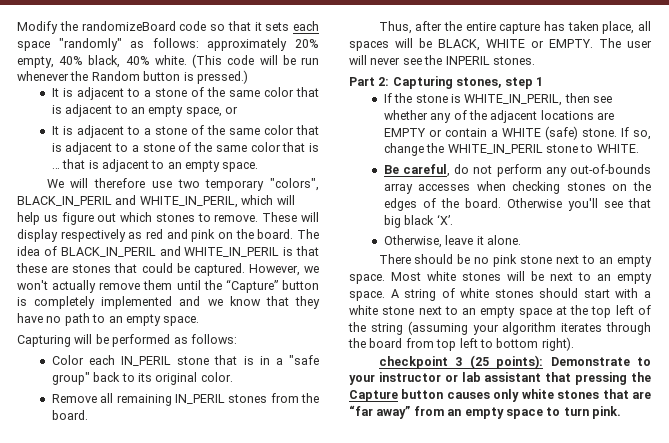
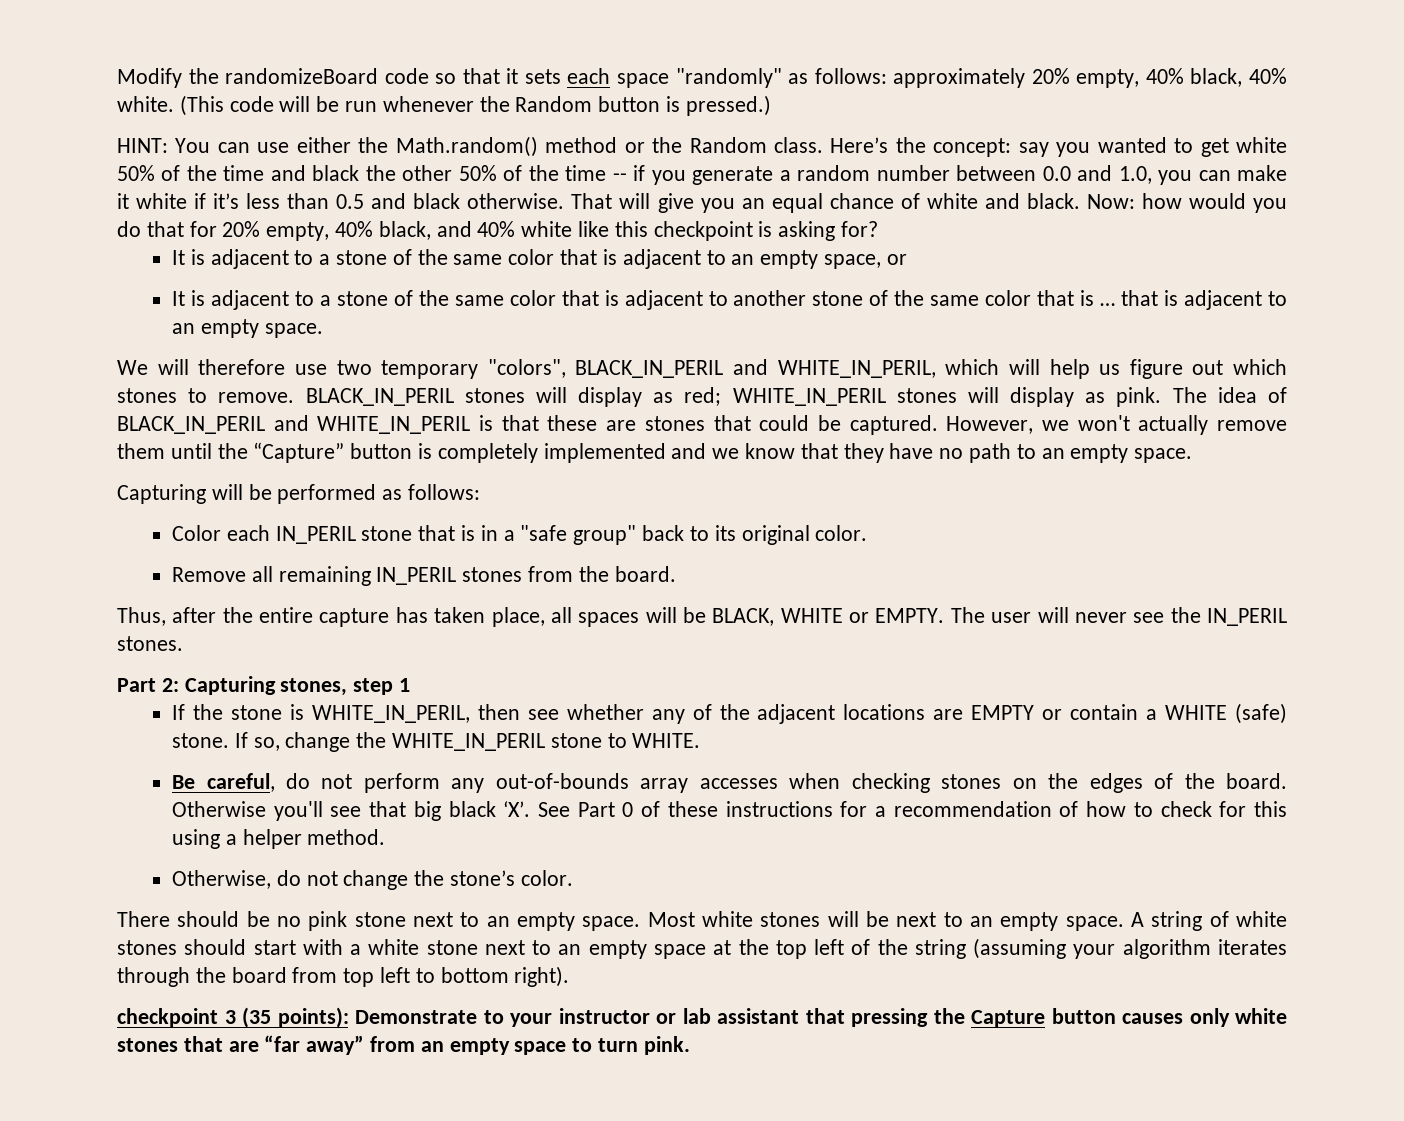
+ HINT: You can use either the Math.random() method or the Random class. Here’s the concept: say you wanted to get white 50% of the time and black the other 50% of the time -- if you generate a random number between 0.0 and 1.0, you can make it white if it’s less than 0.5 and black otherwise. That will give you an equal chance of white and black. Now: how would you do that for 20% empty, 40% black, and 40% white like this checkpoint is asking for?
- It is adjacent to a stone of the same color that is adjacent to a stone of the same color that is … that is adjacent to an empty space.
+ It is adjacent to a stone of the same color that is adjacent to another stone of the same color that is … that is adjacent to an empty space.
- These will display respectively as red and pink on the board.
+ BLACK_IN_PERIL stones will display as red; WHITE_IN_PERIL stones will display as pink.
- The user will never see the INPERIL stones.
+ The user will never see the IN_PERIL stones.
- Otherwise you'll see that big black ‘X’.
- Otherwise, leave it alone.
+ Otherwise you'll see that big black ‘X’. See Part 0 of these instructions for a recommendation of how to check for this using a helper method.
+ Otherwise, do not change the stone’s color.
- checkpoint 3 (25 points): Demonstrate to your instructor or lab assistant that pressing the Capture button causes only white stones that are “far away” from an empty space to turn pink.
+ checkpoint 3 (35 points): Demonstrate to your instructor or lab assistant that pressing the Capture button causes only white stones that are “far away” from an empty space to turn pink.

